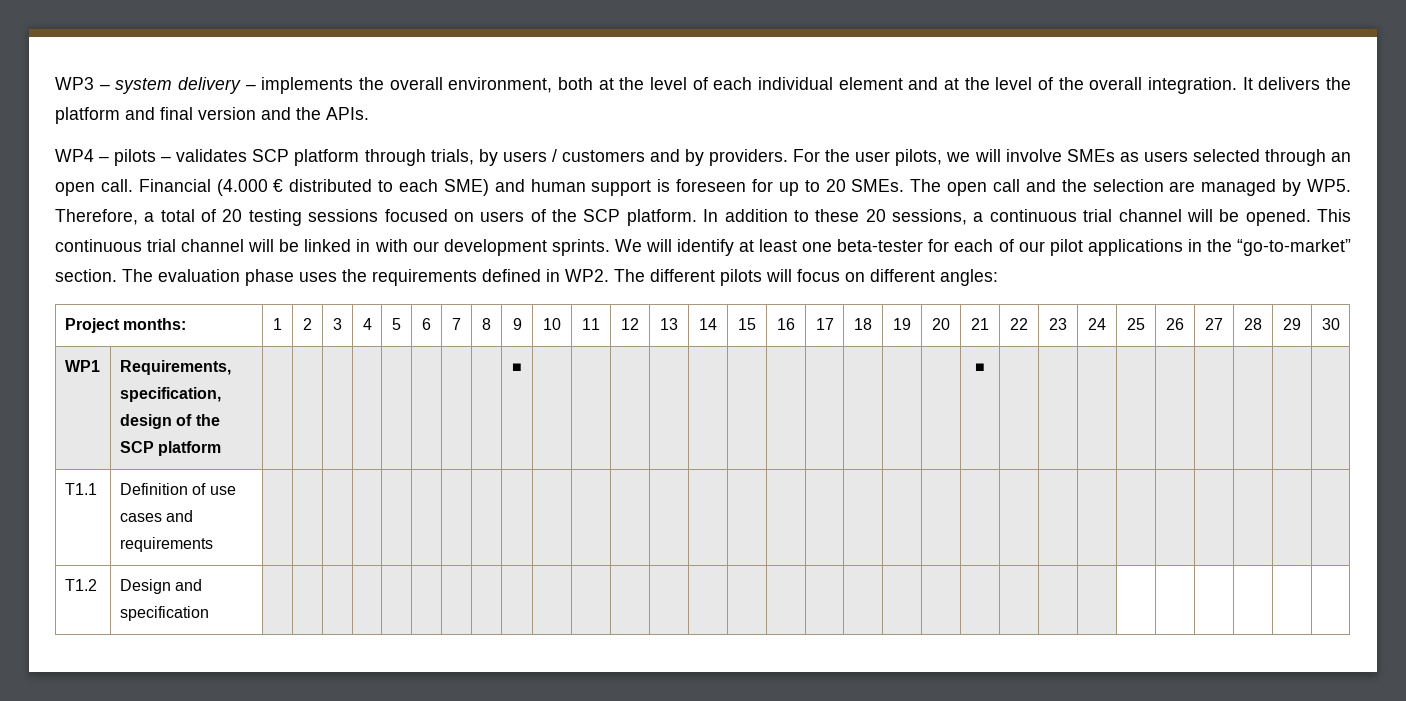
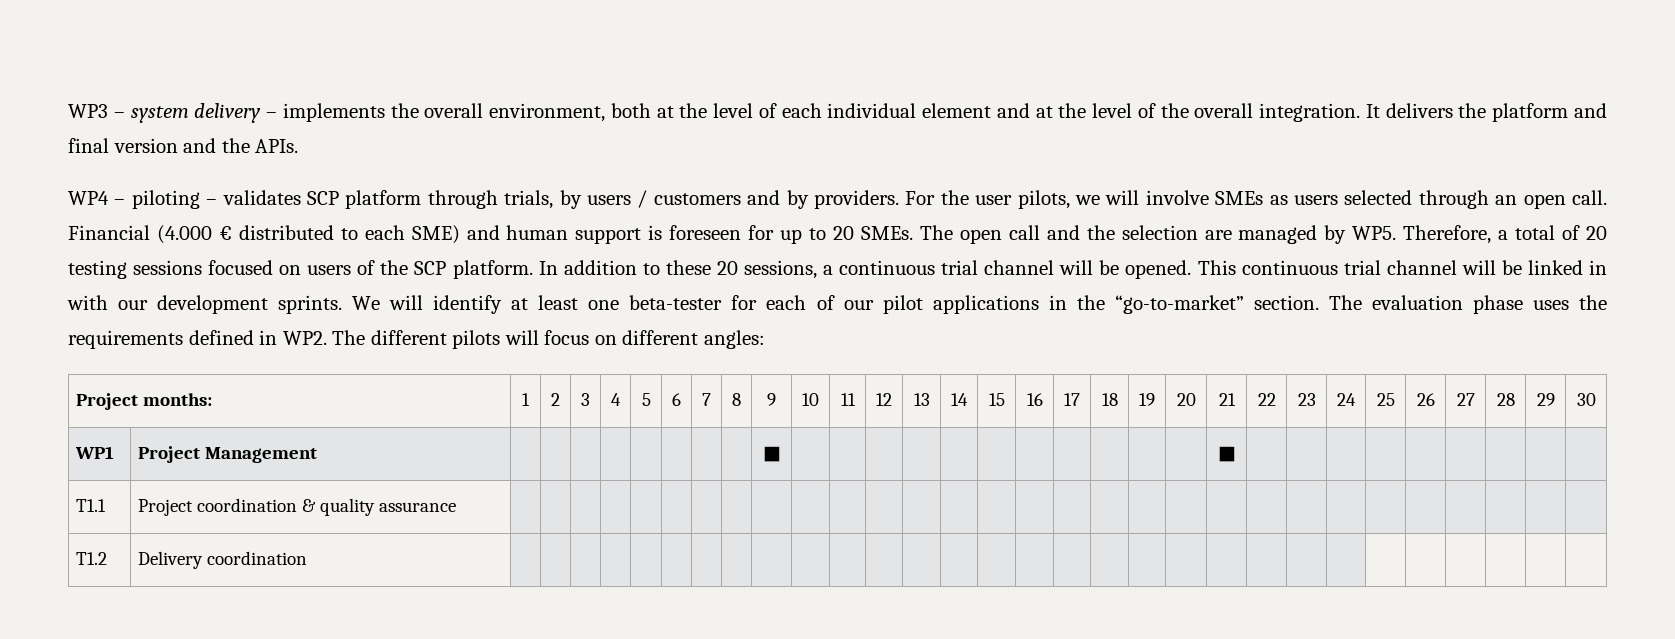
- WP4 – pilots – validates SCP platform through trials, by users / customers and by providers.
+ WP4 – piloting – validates SCP platform through trials, by users / customers and by providers.
- WP1 | Requirements, specification, design of the SCP platform | | | | | | | | | ■ | | | | | | | | | | | | ■ | | | | | | | | |
- T1.1 | Definition of use cases and requirements | | | | | | | | | | | | | | | | | | | | | | | | | | | | | |
- T1.2 | Design and specification | | | | | | | | | | | | | | | | | | | | | | | | | | | | | |
+ WP1 | Project Management | | | | | | | | | ■ | | | | | | | | | | | | ■ | | | | | | | | |
+ T1.1 | Project coordination & quality assurance | | | | | | | | | | | | | | | | | | | | | | | | | | | | | |
+ T1.2 | Delivery coordination | | | | | | | | | | | | | | | | | | | | | | | | | | | | | |

